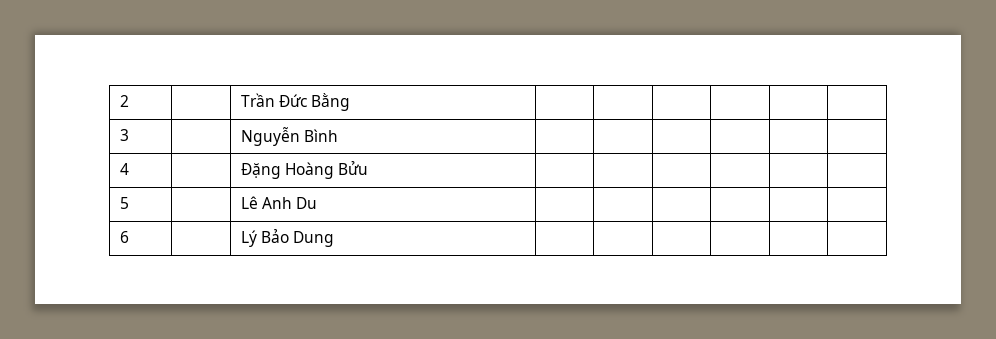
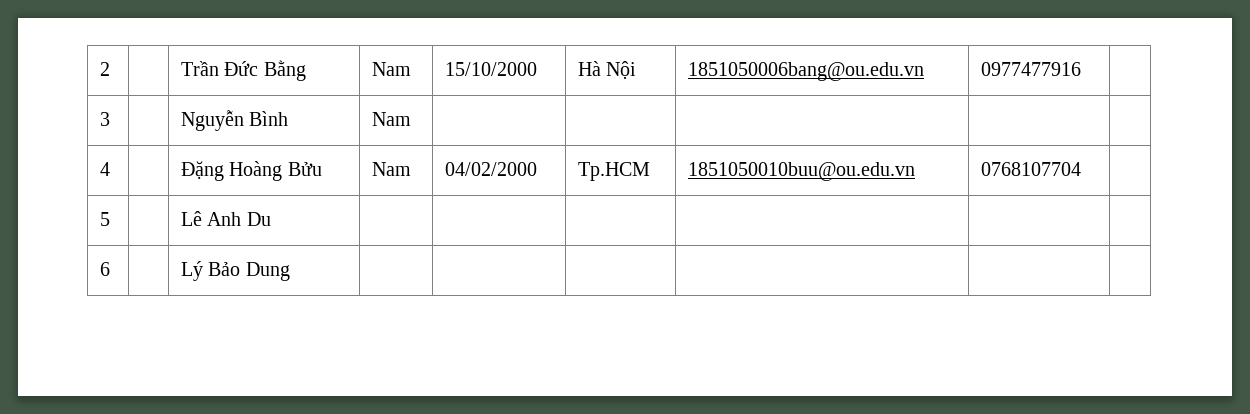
- 2 | | Trần Đức Bằng | | | | | |
+ 2 | | Trần Đức Bằng | Nam | 15/10/2000 | Hà Nội | 1851050006bang@ou.edu.vn | 0977477916 |
- 3 | | Nguyễn Bình | | | | | |
+ 3 | | Nguyễn Bình | Nam | | | | |
- 4 | | Đặng Hoàng Bửu | | | | | |
+ 4 | | Đặng Hoàng Bửu | Nam | 04/02/2000 | Tp.HCM | 1851050010buu@ou.edu.vn | 0768107704 |

